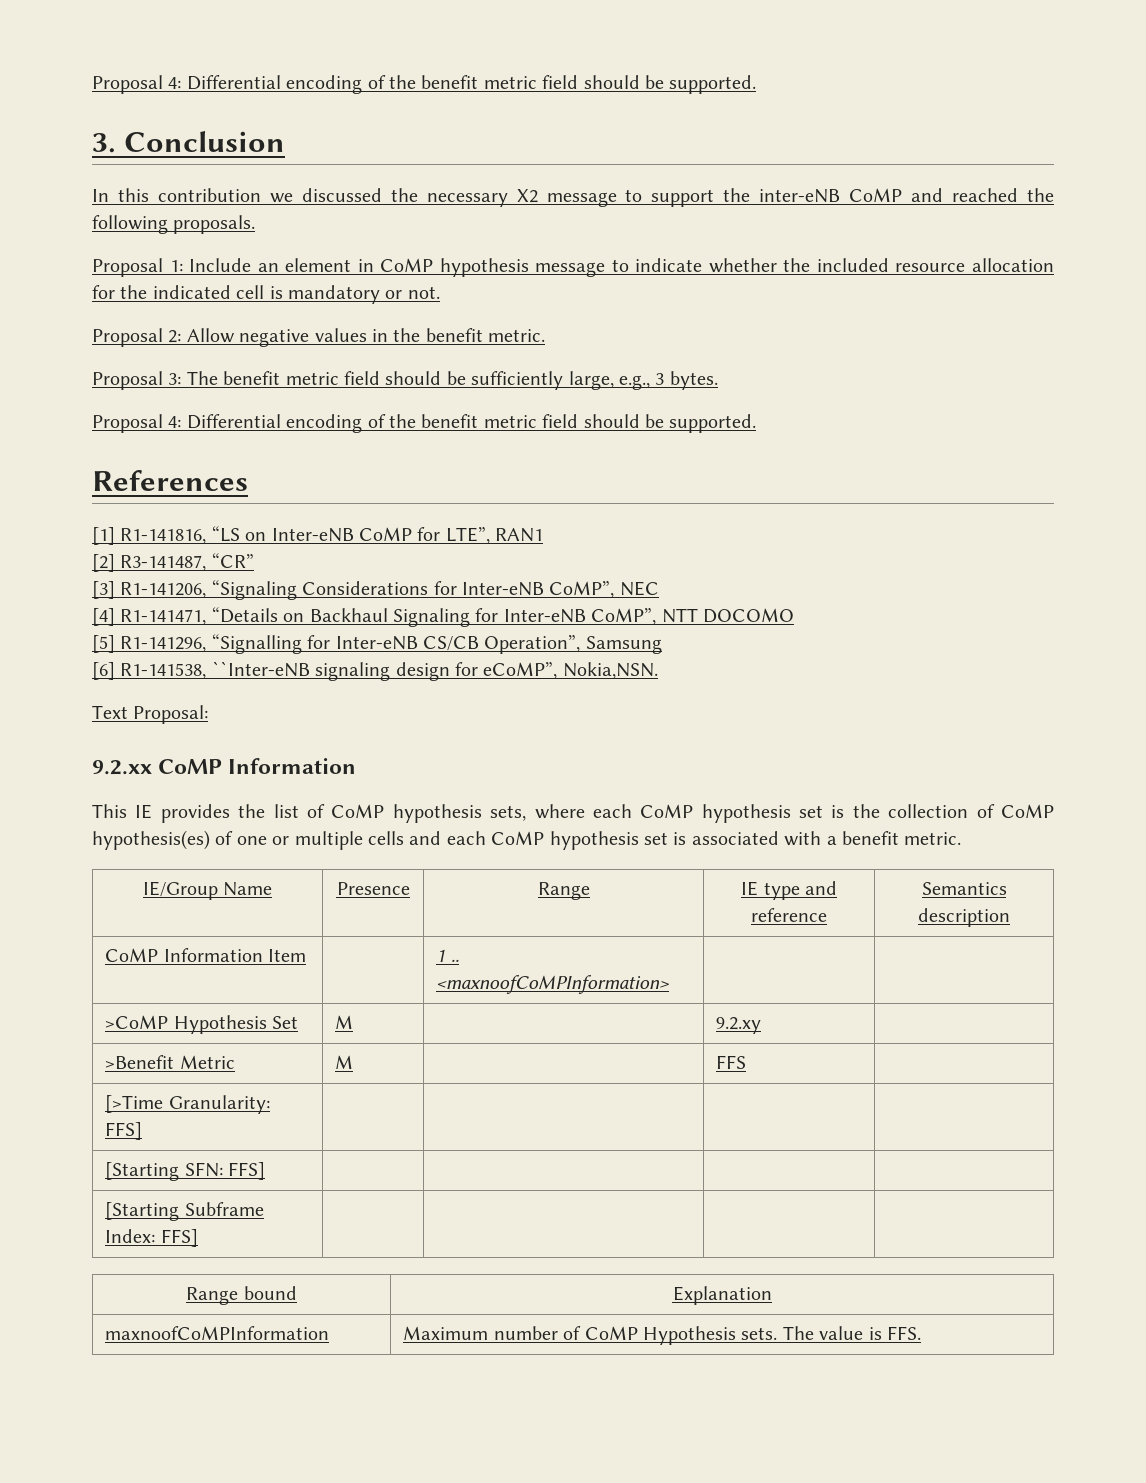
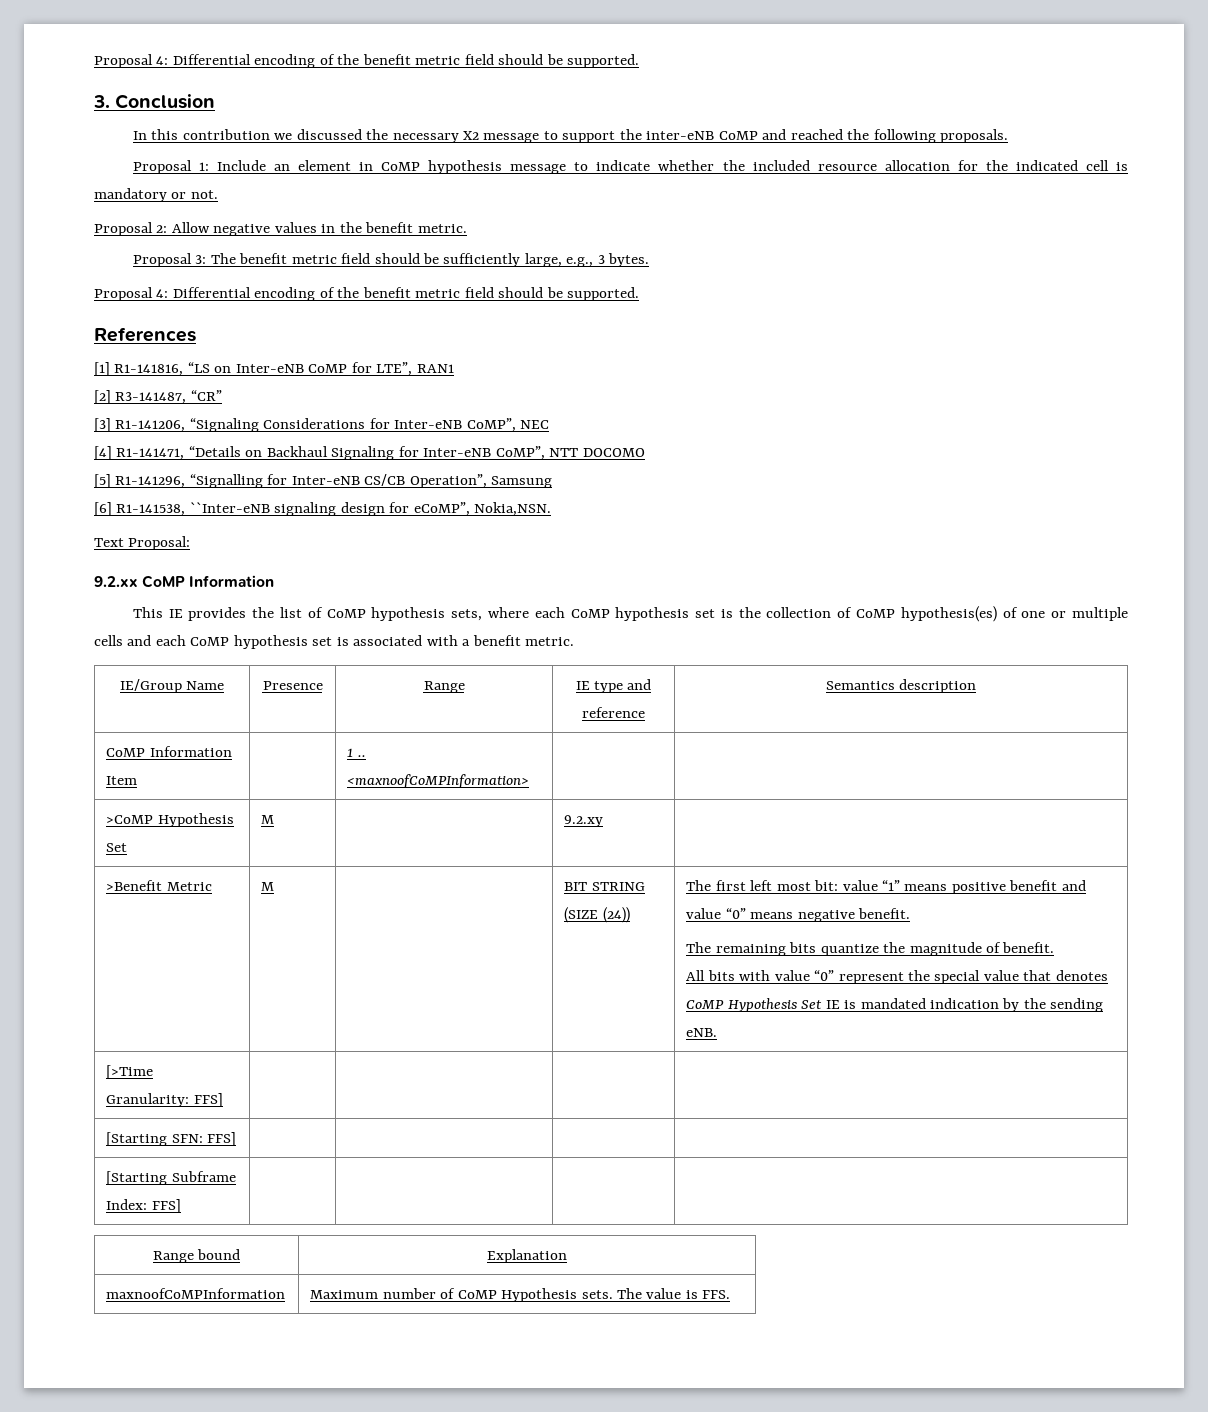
- FFS
+ BIT STRING (SIZE (24)) | The first left most bit: value “1” means positive benefit and value “0” means negative benefit.
+ The remaining bits quantize the magnitude of benefit.
+ All bits with value “0” represent the special value that denotes CoMP Hypothesis Set IE is mandated indication by the sending eNB.

